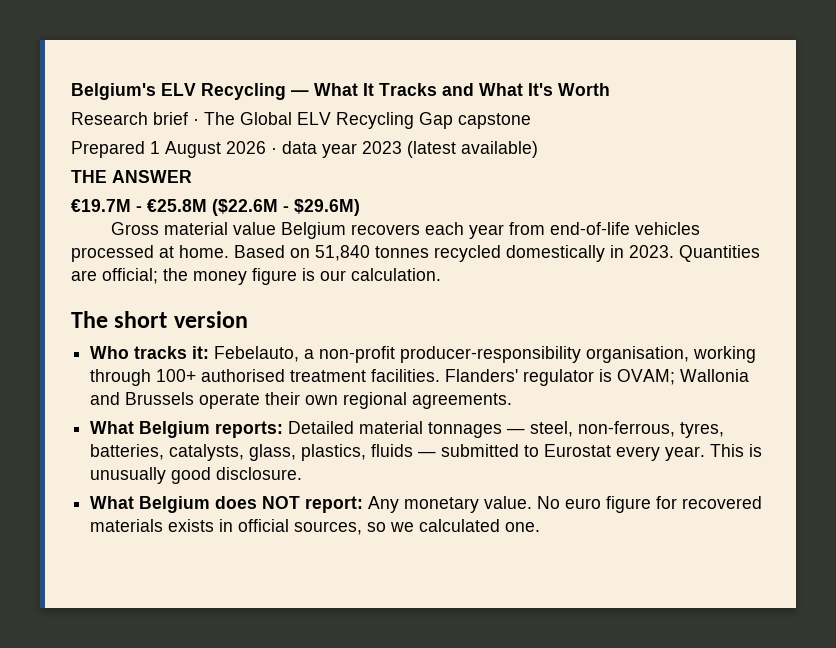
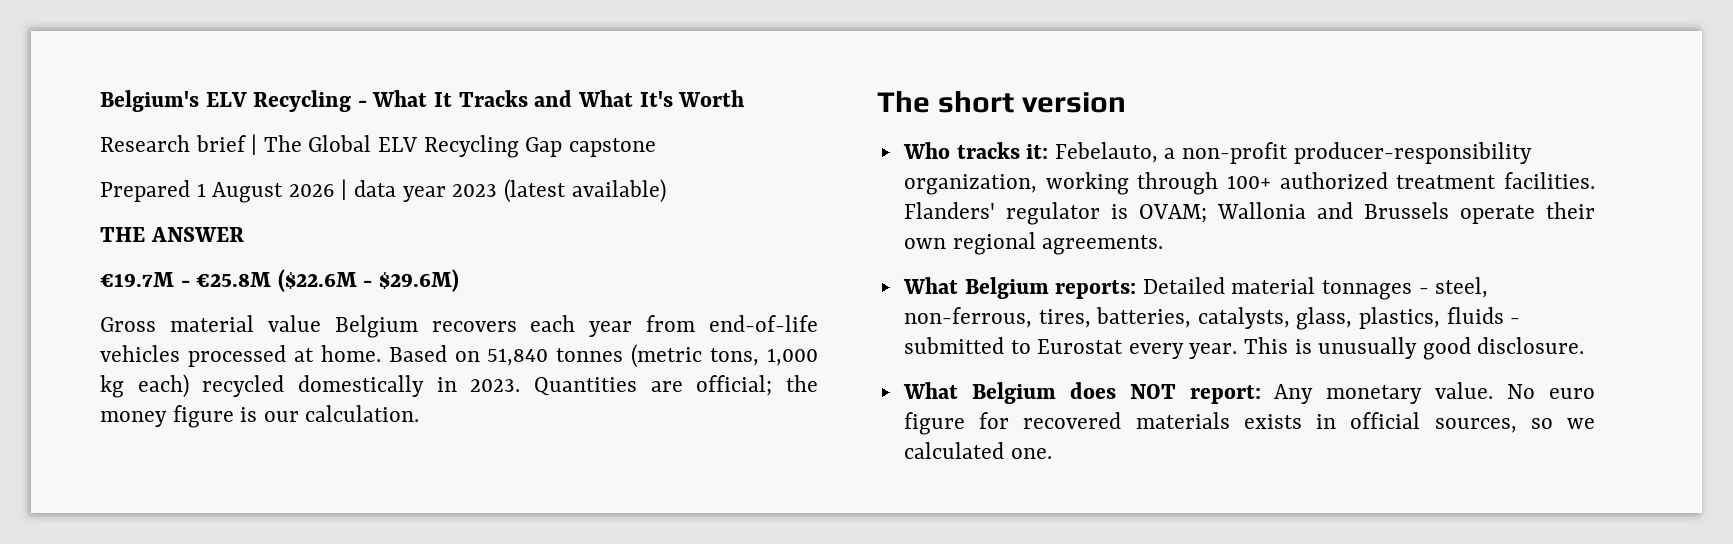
- Belgium's ELV Recycling — What It Tracks and What It's Worth
+ Belgium's ELV Recycling - What It Tracks and What It's Worth
- Research brief · The Global ELV Recycling Gap capstone
+ Research brief | The Global ELV Recycling Gap capstone
- Prepared 1 August 2026 · data year 2023 (latest available)
+ Prepared 1 August 2026 | data year 2023 (latest available)
- Based on 51,840 tonnes recycled domestically in 2023.
+ Based on 51,840 tonnes (metric tons, 1,000 kg each) recycled domestically in 2023.
- Who tracks it: Febelauto, a non-profit producer-responsibility organisation, working through 100+ authorised treatment facilities.
+ Who tracks it: Febelauto, a non-profit producer-responsibility organization, working through 100+ authorized treatment facilities.
- What Belgium reports: Detailed material tonnages — steel, non-ferrous, tyres, batteries, catalysts, glass, plastics, fluids — submitted to Eurostat every year.
+ What Belgium reports: Detailed material tonnages - steel, non-ferrous, tires, batteries, catalysts, glass, plastics, fluids - submitted to Eurostat every year.

